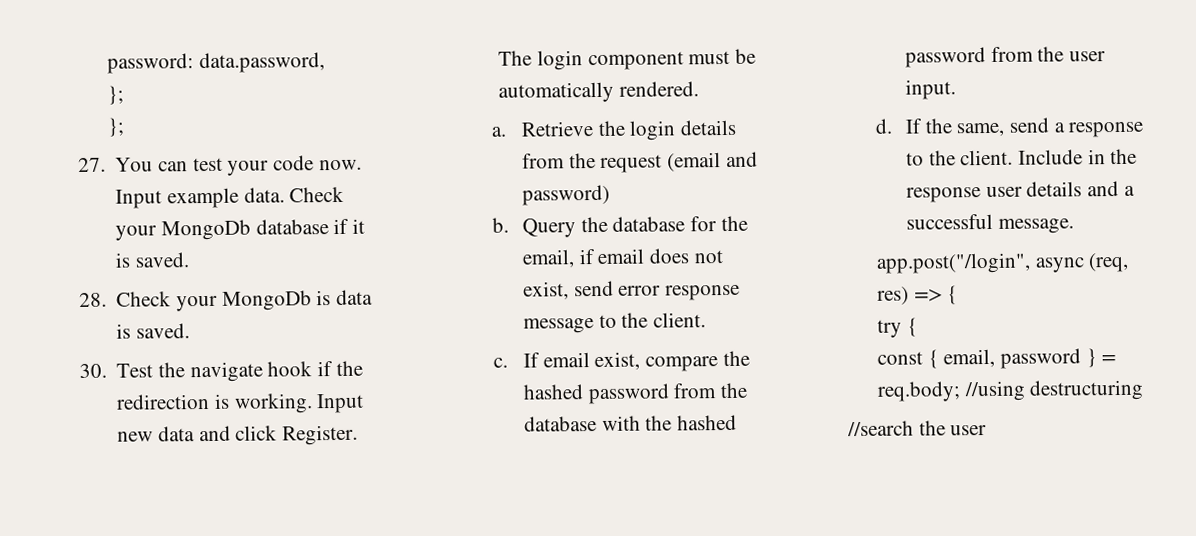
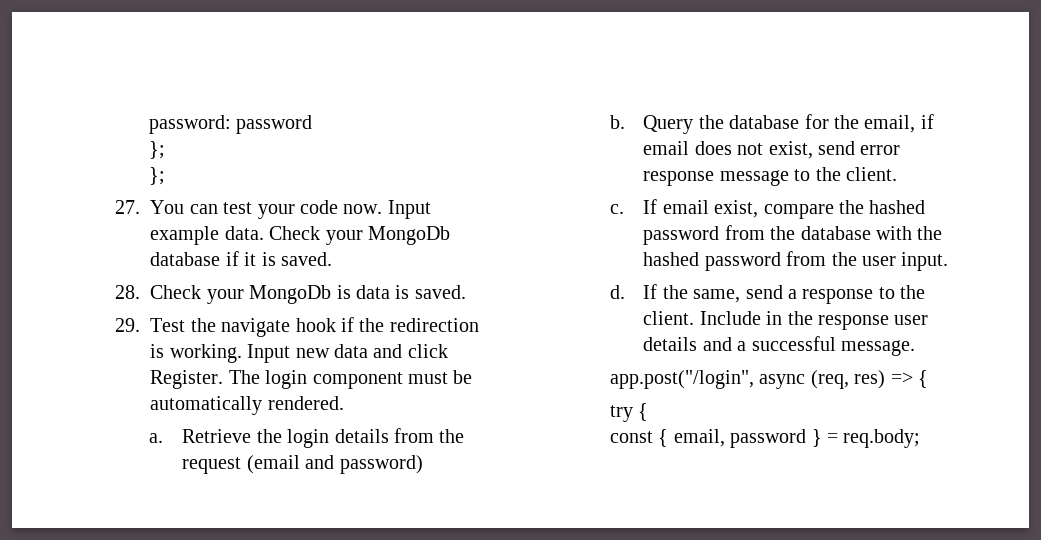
- password: data.password,
+ password: password
- 30. Test the navigate hook if the redirection is working.
+ 29. Test the navigate hook if the redirection is working.
- const { email, password } = req.body; //using destructuring
- //search the user
+ const { email, password } = req.body;

